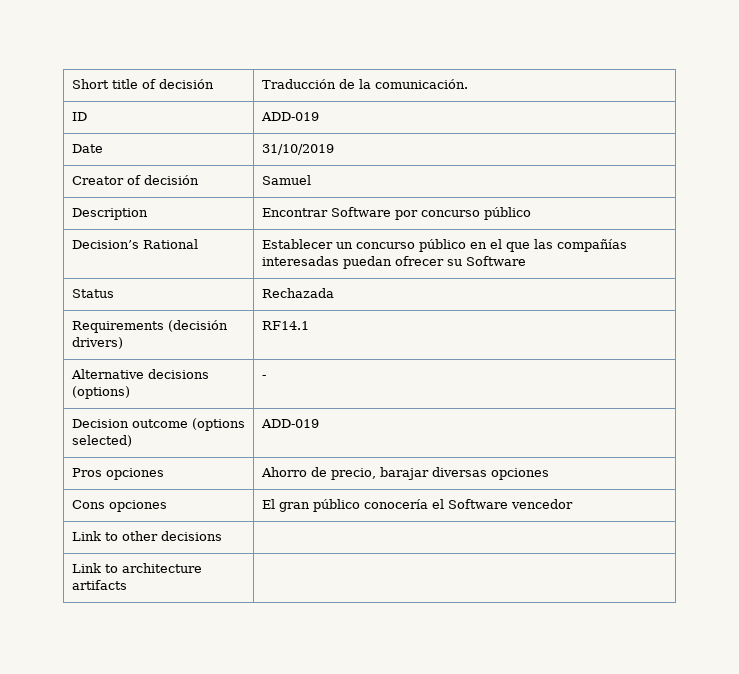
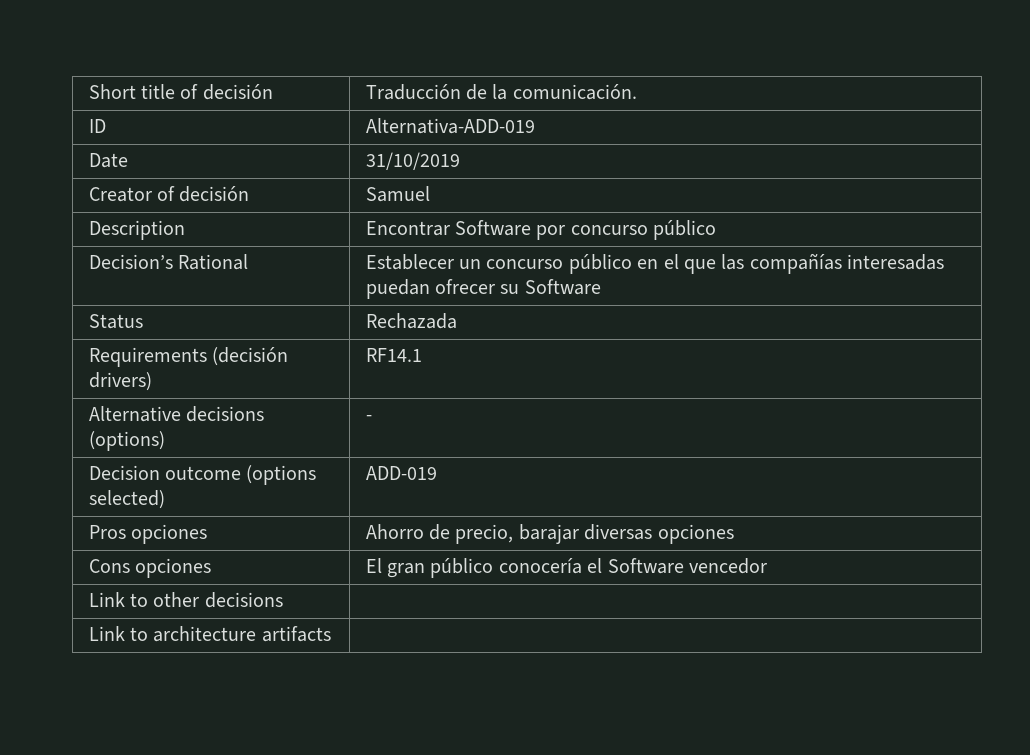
- ID | ADD-019
+ ID | Alternativa-ADD-019

